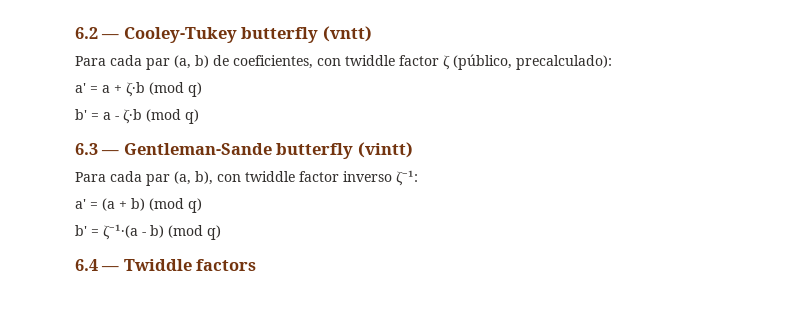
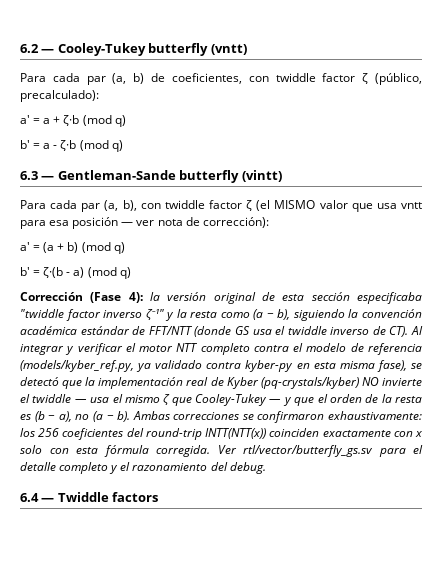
- Para cada par (a, b), con twiddle factor inverso ζ⁻¹:
+ Para cada par (a, b), con twiddle factor ζ (el MISMO valor que usa vntt para esa posición — ver nota de corrección):
- b' = ζ⁻¹·(a - b) (mod q)
+ b' = ζ·(b - a) (mod q)
+ Corrección (Fase 4): la versión original de esta sección especificaba "twiddle factor inverso ζ⁻¹" y la resta como (a − b), siguiendo la convención académica estándar de FFT/NTT (donde GS usa el twiddle inverso de CT). Al integrar y verificar el motor NTT completo contra el modelo de referencia (models/kyber_ref.py, ya validado contra kyber-py en esta misma fase), se detectó que la implementación real de Kyber (pq-crystals/kyber) NO invierte el twiddle — usa el mismo ζ que Cooley-Tukey — y que el orden de la resta es (b − a), no (a − b). Ambas correcciones se confirmaron exhaustivamente: los 256 coeficientes del round-trip INTT(NTT(x)) coinciden exactamente con x solo con esta fórmula corregida. Ver rtl/vector/butterfly_gs.sv para el detalle completo y el razonamiento del debug.

